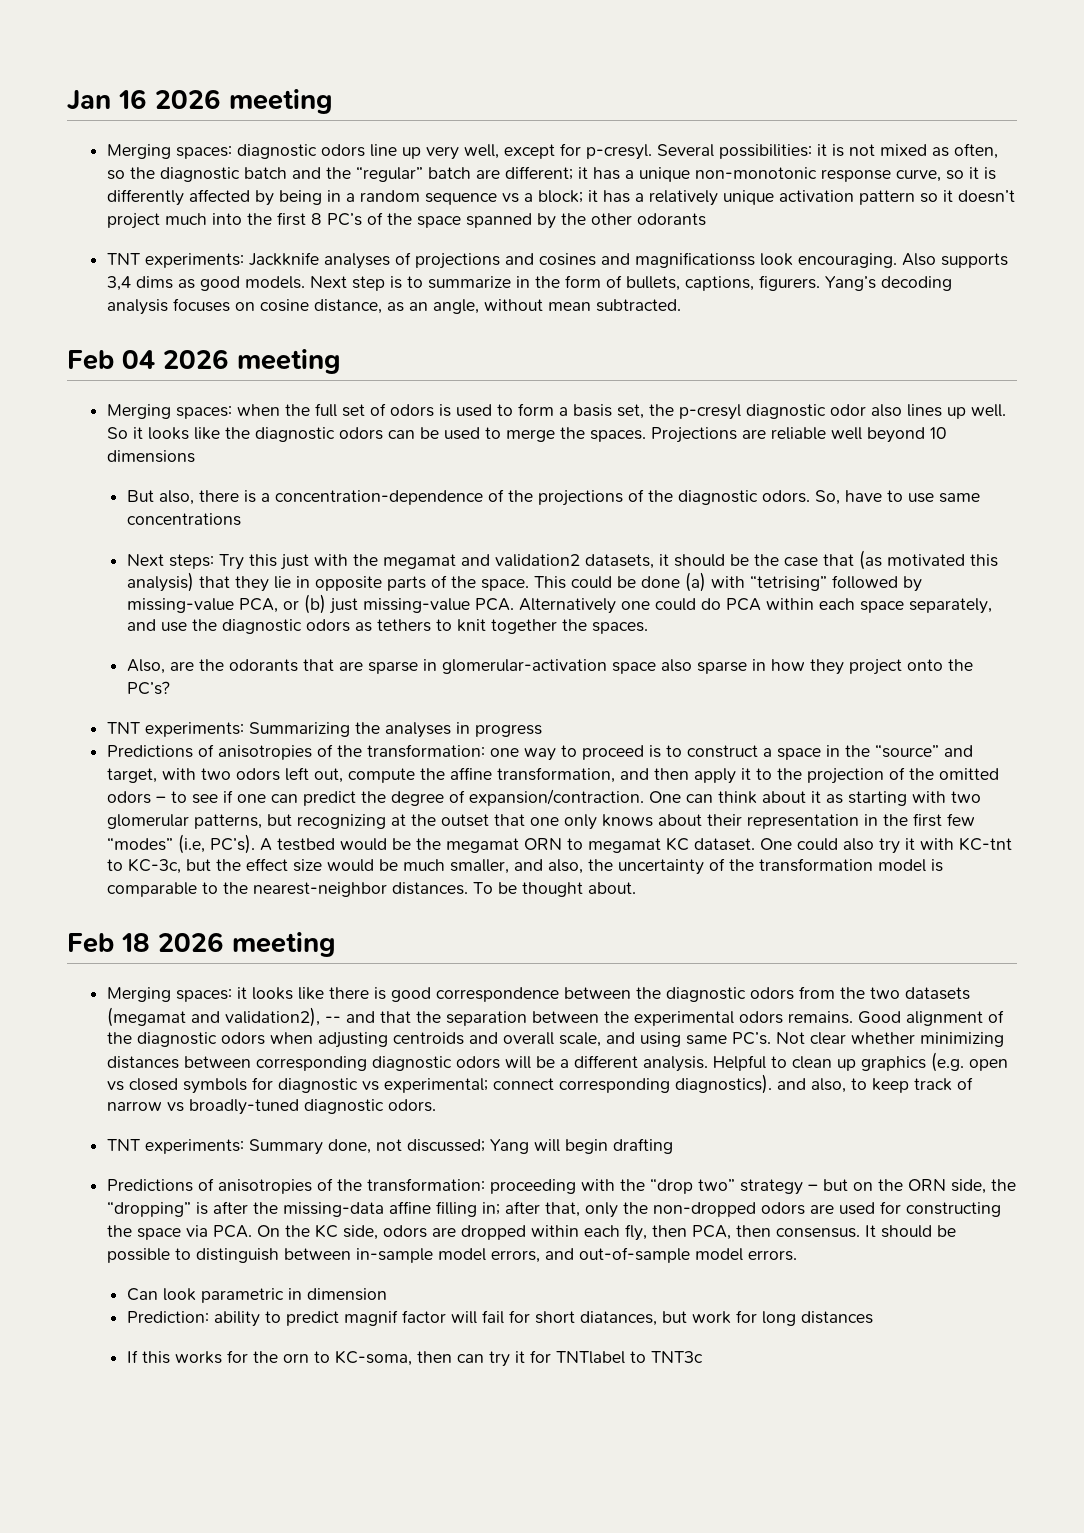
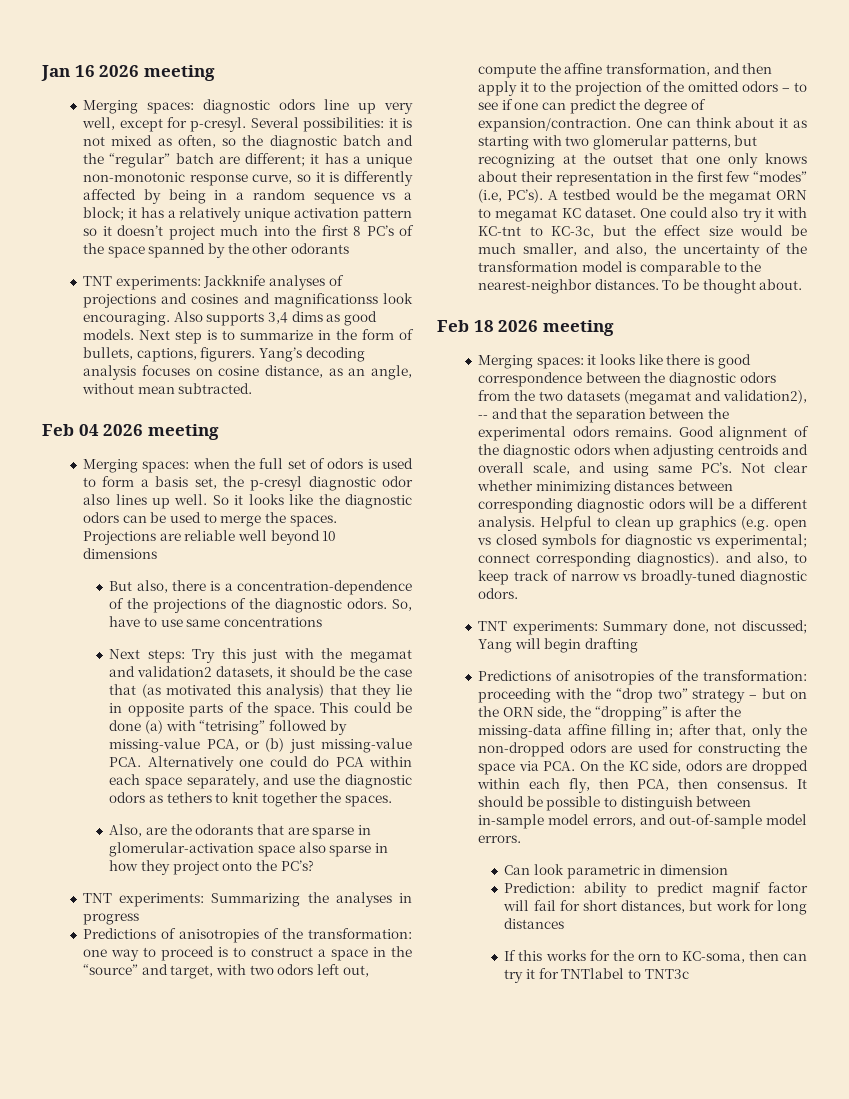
- Prediction: ability to predict magnif factor will fail for short diatances, but work for long distances
+ Prediction: ability to predict magnif factor will fail for short distances, but work for long distances

